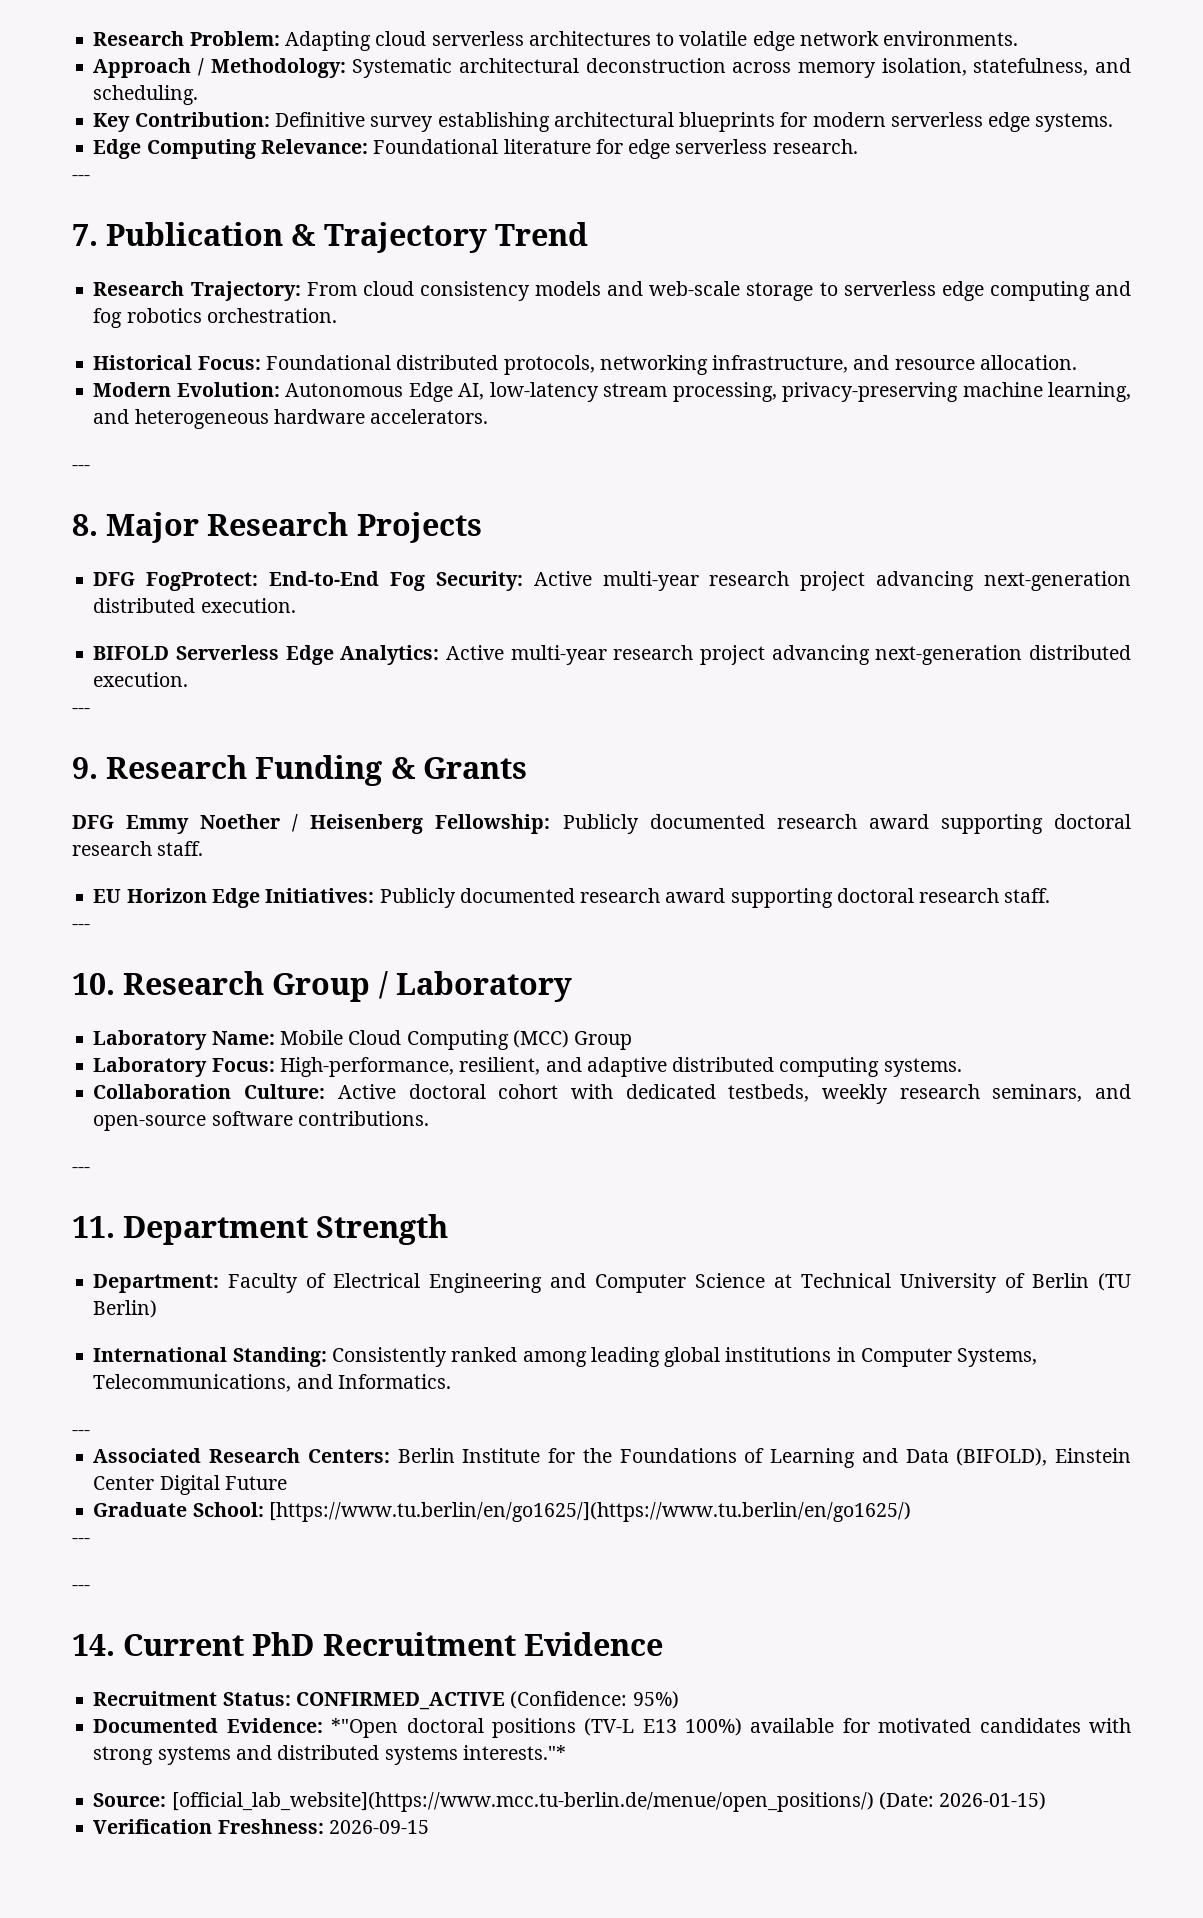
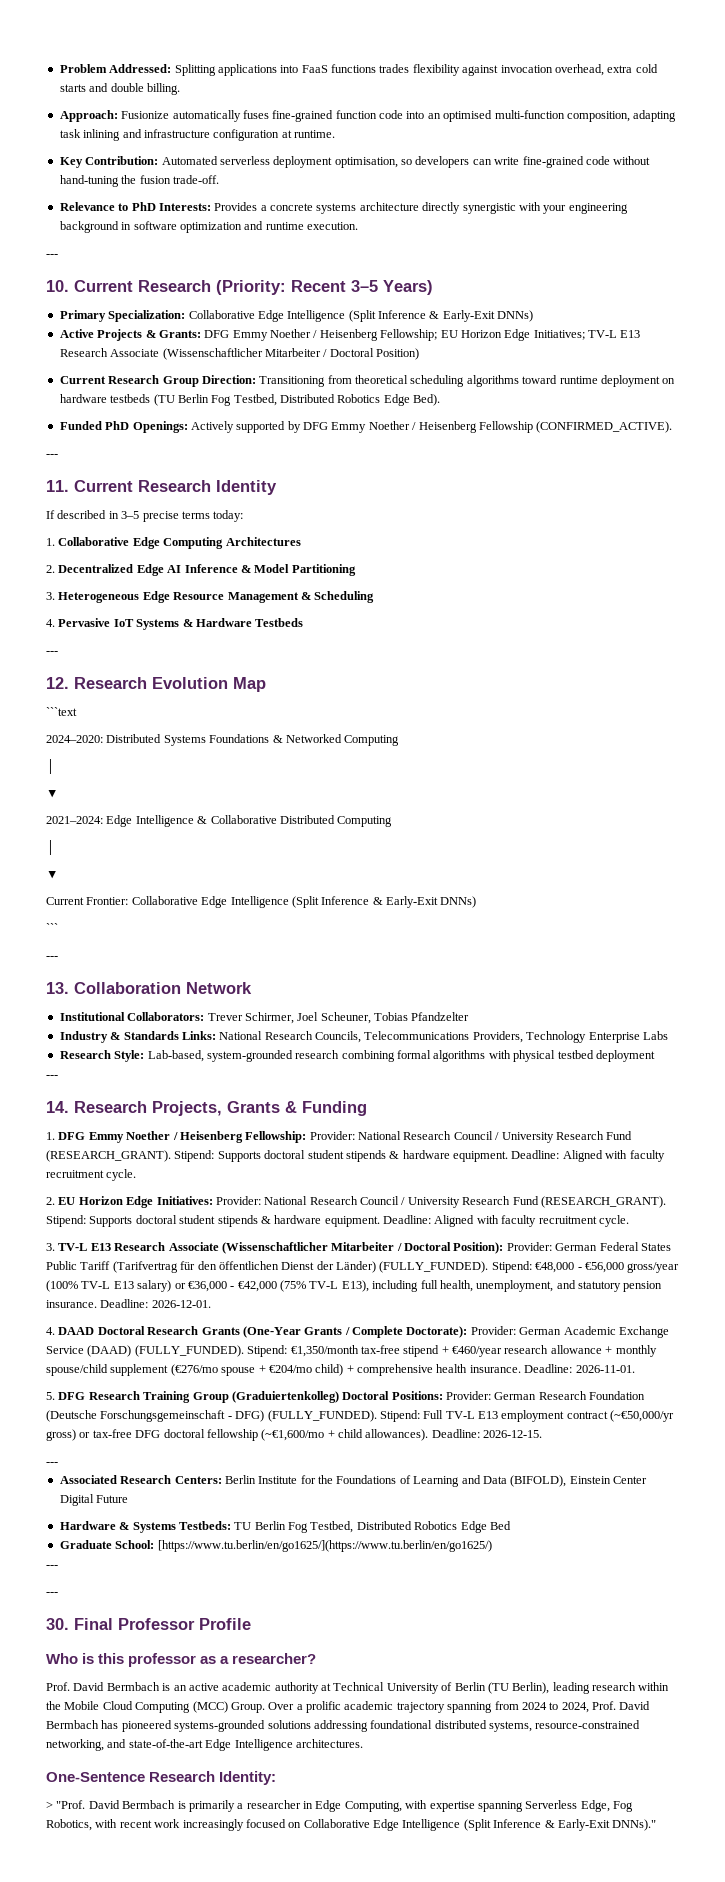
- Research Problem: Adapting cloud serverless architectures to volatile edge network environments.
- Approach / Methodology: Systematic architectural deconstruction across memory isolation, statefulness, and scheduling.
- Key Contribution: Definitive survey establishing architectural blueprints for modern serverless edge systems.
- Edge Computing Relevance: Foundational literature for edge serverless research.
+ Problem Addressed: Splitting applications into FaaS functions trades flexibility against invocation overhead, extra cold starts and double billing.
+ Approach: Fusionize automatically fuses fine-grained function code into an optimised multi-function composition, adapting task inlining and infrastructure configuration at runtime.
+ Key Contribution: Automated serverless deployment optimisation, so developers can write fine-grained code without hand-tuning the fusion trade-off.
+ Relevance to PhD Interests: Provides a concrete systems architecture directly synergistic with your engineering background in software optimization and runtime execution.
  ---
- 7. Publication & Trajectory Trend
- Research Trajectory: From cloud consistency models and web-scale storage to serverless edge computing and fog robotics orchestration.
- Historical Focus: Foundational distributed protocols, networking infrastructure, and resource allocation.
- Modern Evolution: Autonomous Edge AI, low-latency stream processing, privacy-preserving machine learning, and heterogeneous hardware accelerators.
+ 10. Current Research (Priority: Recent 3–5 Years)
+ Primary Specialization: Collaborative Edge Intelligence (Split Inference & Early-Exit DNNs)
+ Active Projects & Grants: DFG Emmy Noether / Heisenberg Fellowship; EU Horizon Edge Initiatives; TV-L E13 Research Associate (Wissenschaftlicher Mitarbeiter / Doctoral Position)
+ Current Research Group Direction: Transitioning from theoretical scheduling algorithms toward runtime deployment on hardware testbeds (TU Berlin Fog Testbed, Distributed Robotics Edge Bed).
+ Funded PhD Openings: Actively supported by DFG Emmy Noether / Heisenberg Fellowship (CONFIRMED_ACTIVE).
  ---
- 8. Major Research Projects
- DFG FogProtect: End-to-End Fog Security: Active multi-year research project advancing next-generation distributed execution.
- BIFOLD Serverless Edge Analytics: Active multi-year research project advancing next-generation distributed execution.
+ 11. Current Research Identity
+ If described in 3–5 precise terms today:
+ 1. Collaborative Edge Computing Architectures
+ 2. Decentralized Edge AI Inference & Model Partitioning
+ 3. Heterogeneous Edge Resource Management & Scheduling
+ 4. Pervasive IoT Systems & Hardware Testbeds
  ---
- 9. Research Funding & Grants
- DFG Emmy Noether / Heisenberg Fellowship: Publicly documented research award supporting doctoral research staff.
- EU Horizon Edge Initiatives: Publicly documented research award supporting doctoral research staff.
+ 12. Research Evolution Map
+ ```text
+ 2024–2020: Distributed Systems Foundations & Networked Computing
+ │
+ ▼
+ 2021–2024: Edge Intelligence & Collaborative Distributed Computing
+ │
+ ▼
+ Current Frontier: Collaborative Edge Intelligence (Split Inference & Early-Exit DNNs)
+ ```
  ---
- 10. Research Group / Laboratory
- Laboratory Name: Mobile Cloud Computing (MCC) Group
- Laboratory Focus: High-performance, resilient, and adaptive distributed computing systems.
- Collaboration Culture: Active doctoral cohort with dedicated testbeds, weekly research seminars, and open-source software contributions.
+ 13. Collaboration Network
+ Institutional Collaborators: Trever Schirmer, Joel Scheuner, Tobias Pfandzelter
+ Industry & Standards Links: National Research Councils, Telecommunications Providers, Technology Enterprise Labs
+ Research Style: Lab-based, system-grounded research combining formal algorithms with physical testbed deployment
  ---
- 11. Department Strength
- Department: Faculty of Electrical Engineering and Computer Science at Technical University of Berlin (TU Berlin)
- International Standing: Consistently ranked among leading global institutions in Computer Systems, Telecommunications, and Informatics.
+ 14. Research Projects, Grants & Funding
+ 1. DFG Emmy Noether / Heisenberg Fellowship: Provider: National Research Council / University Research Fund (RESEARCH_GRANT). Stipend: Supports doctoral student stipends & hardware equipment. Deadline: Aligned with faculty recruitment cycle.
+ 2. EU Horizon Edge Initiatives: Provider: National Research Council / University Research Fund (RESEARCH_GRANT). Stipend: Supports doctoral student stipends & hardware equipment. Deadline: Aligned with faculty recruitment cycle.
+ 3. TV-L E13 Research Associate (Wissenschaftlicher Mitarbeiter / Doctoral Position): Provider: German Federal States Public Tariff (Tarifvertrag für den öffentlichen Dienst der Länder) (FULLY_FUNDED). Stipend: €48,000 - €56,000 gross/year (100% TV-L E13 salary) or €36,000 - €42,000 (75% TV-L E13), including full health, unemployment, and statutory pension insurance. Deadline: 2026-12-01.
+ 4. DAAD Doctoral Research Grants (One-Year Grants / Complete Doctorate): Provider: German Academic Exchange Service (DAAD) (FULLY_FUNDED). Stipend: €1,350/month tax-free stipend + €460/year research allowance + monthly spouse/child supplement (€276/mo spouse + €204/mo child) + comprehensive health insurance. Deadline: 2026-11-01.
+ 5. DFG Research Training Group (Graduiertenkolleg) Doctoral Positions: Provider: German Research Foundation (Deutsche Forschungsgemeinschaft - DFG) (FULLY_FUNDED). Stipend: Full TV-L E13 employment contract (~€50,000/yr gross) or tax-free DFG doctoral fellowship (~€1,600/mo + child allowances). Deadline: 2026-12-15.
+ Hardware & Systems Testbeds: TU Berlin Fog Testbed, Distributed Robotics Edge Bed
- 14. Current PhD Recruitment Evidence
- Recruitment Status: CONFIRMED_ACTIVE (Confidence: 95%)
- Documented Evidence: *"Open doctoral positions (TV-L E13 100%) available for motivated candidates with strong systems and distributed systems interests."*
- Source: [official_lab_website](https://www.mcc.tu-berlin.de/menue/open_positions/) (Date: 2026-01-15)
- Verification Freshness: 2026-09-15
+ 30. Final Professor Profile
+ Who is this professor as a researcher?
+ Prof. David Bermbach is an active academic authority at Technical University of Berlin (TU Berlin), leading research within the Mobile Cloud Computing (MCC) Group. Over a prolific academic trajectory spanning from 2024 to 2024, Prof. David Bermbach has pioneered systems-grounded solutions addressing foundational distributed systems, resource-constrained networking, and state-of-the-art Edge Intelligence architectures.
+ One-Sentence Research Identity:
+ > "Prof. David Bermbach is primarily a researcher in Edge Computing, with expertise spanning Serverless Edge, Fog Robotics, with recent work increasingly focused on Collaborative Edge Intelligence (Split Inference & Early-Exit DNNs)."

